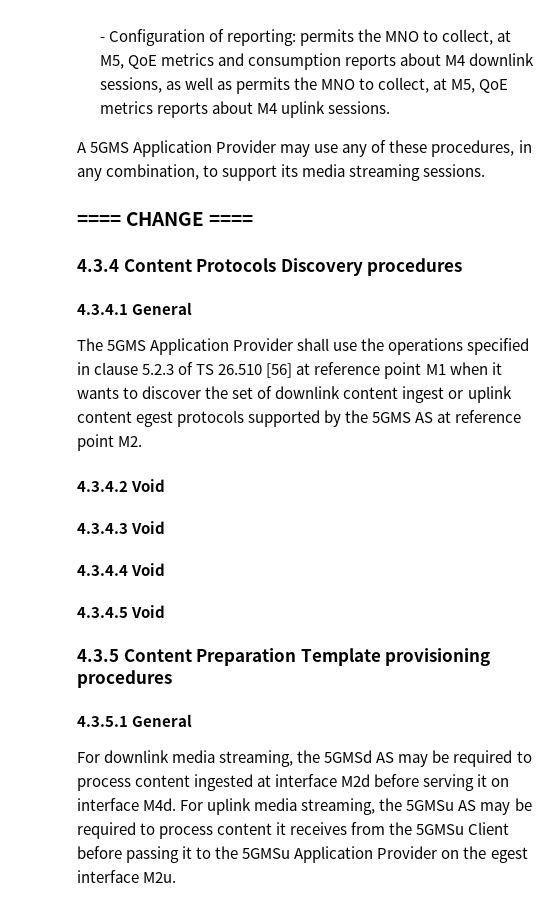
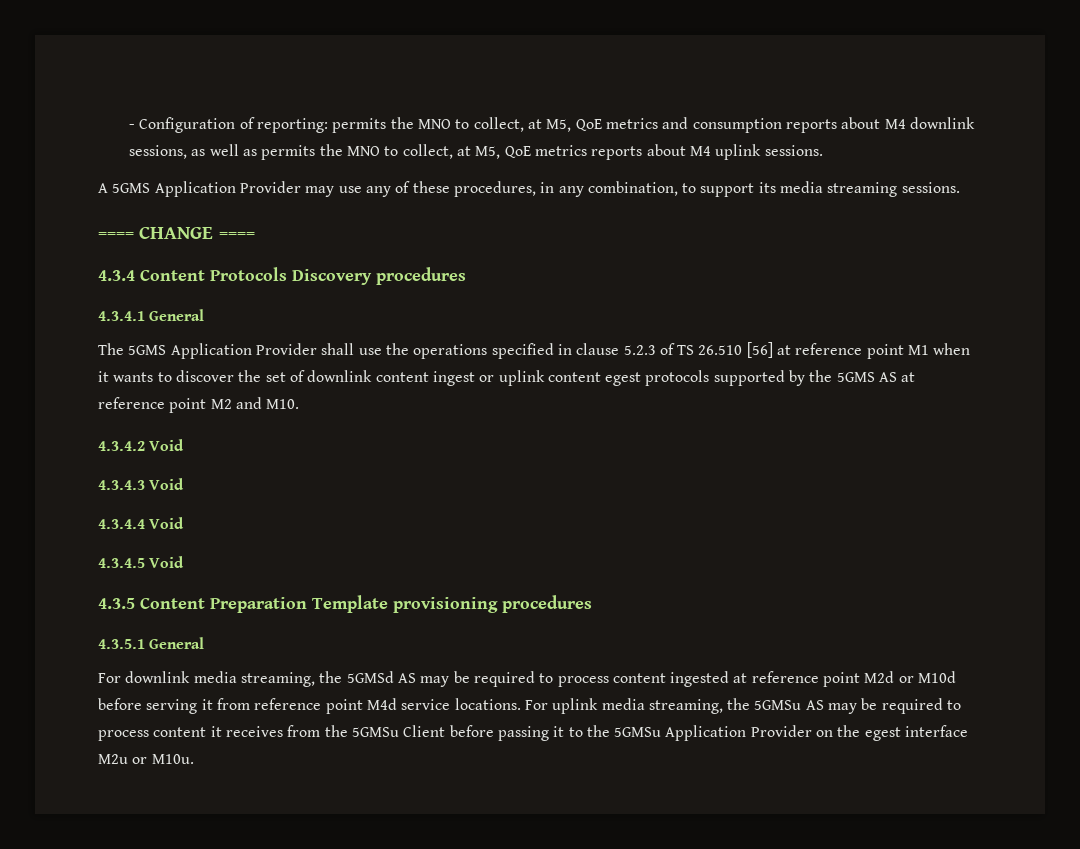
- The 5GMS Application Provider shall use the operations specified in clause 5.2.3 of TS 26.510 [56] at reference point M1 when it wants to discover the set of downlink content ingest or uplink content egest protocols supported by the 5GMS AS at reference point M2.
+ The 5GMS Application Provider shall use the operations specified in clause 5.2.3 of TS 26.510 [56] at reference point M1 when it wants to discover the set of downlink content ingest or uplink content egest protocols supported by the 5GMS AS at reference point M2 and M10.
- For downlink media streaming, the 5GMSd AS may be required to process content ingested at interface M2d before serving it on interface M4d. For uplink media streaming, the 5GMSu AS may be required to process content it receives from the 5GMSu Client before passing it to the 5GMSu Application Provider on the egest interface M2u.
+ For downlink media streaming, the 5GMSd AS may be required to process content ingested at reference point M2d or M10d before serving it from reference point M4d service locations. For uplink media streaming, the 5GMSu AS may be required to process content it receives from the 5GMSu Client before passing it to the 5GMSu Application Provider on the egest interface M2u or M10u.

